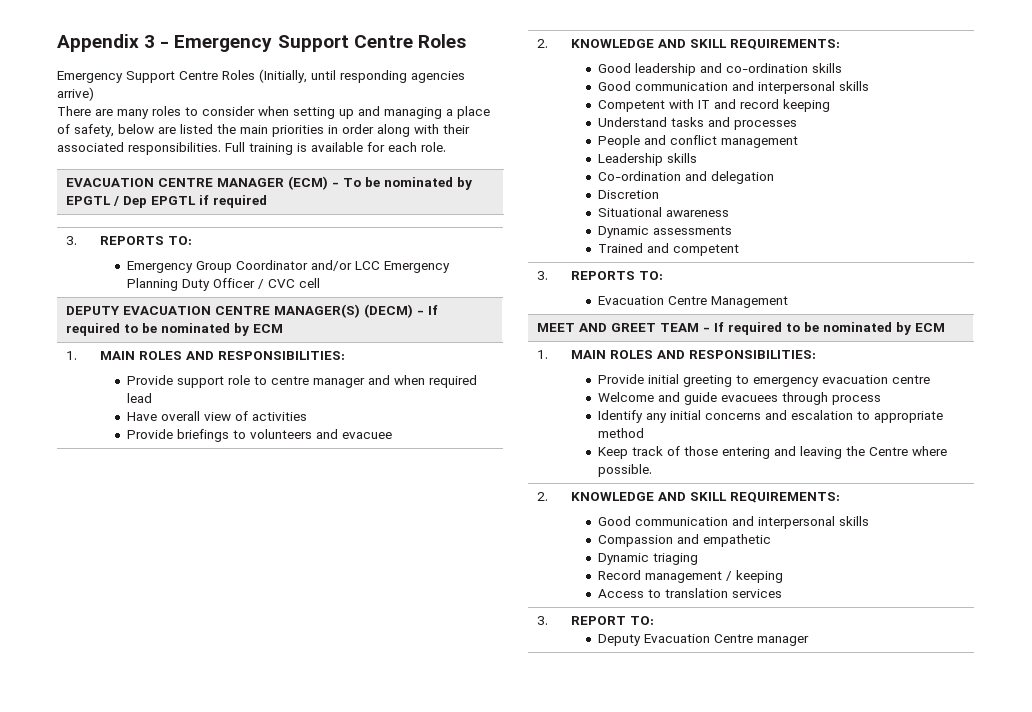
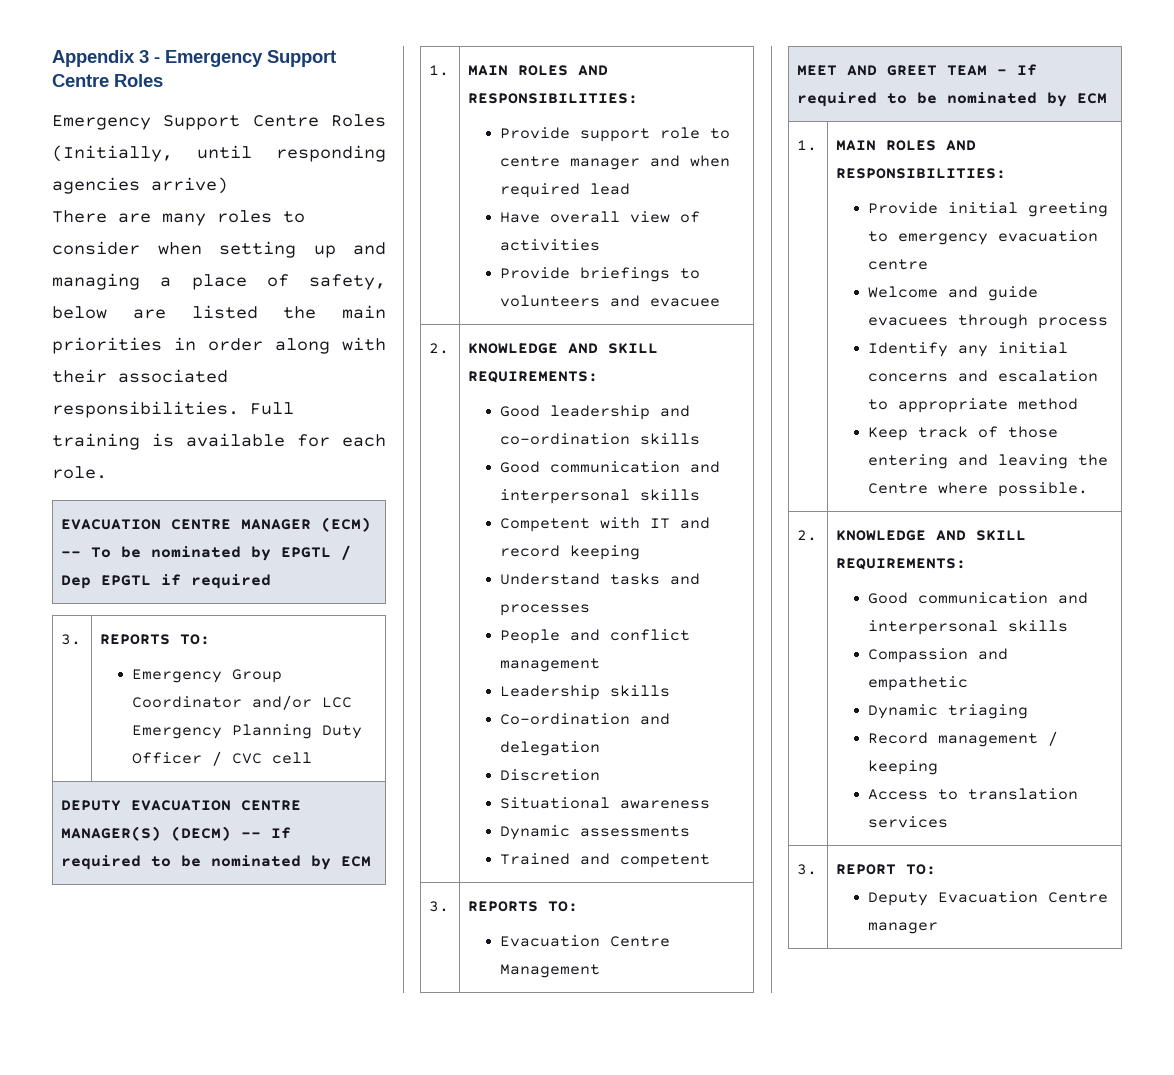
- EVACUATION CENTRE MANAGER (ECM) - To be nominated by EPGTL / Dep EPGTL if required
+ EVACUATION CENTRE MANAGER (ECM) -– To be nominated by EPGTL / Dep EPGTL if required
- DEPUTY EVACUATION CENTRE MANAGER(S) (DECM) - If required to be nominated by ECM
+ DEPUTY EVACUATION CENTRE MANAGER(S) (DECM) -– If required to be nominated by ECM

